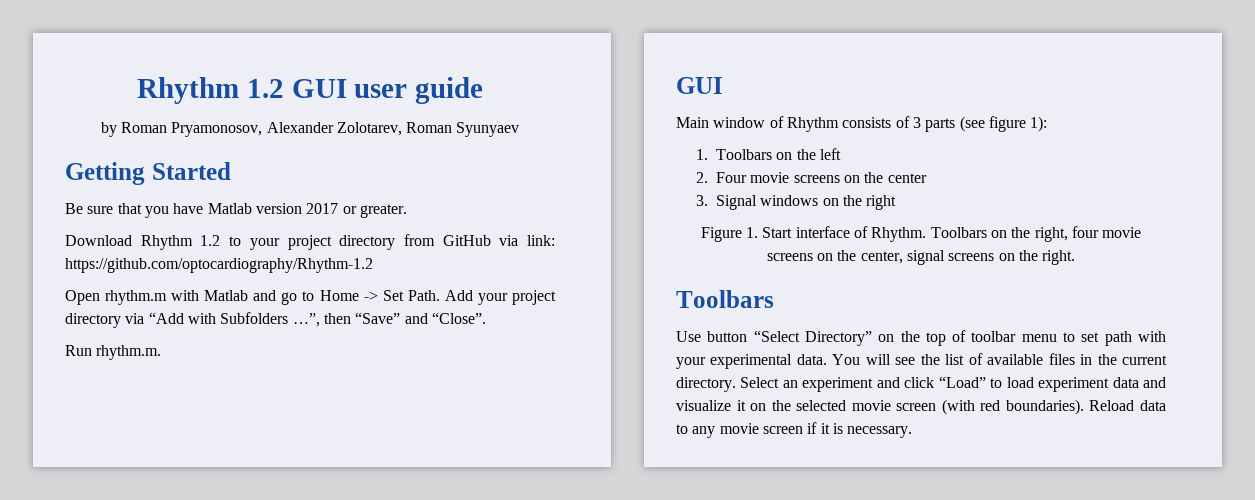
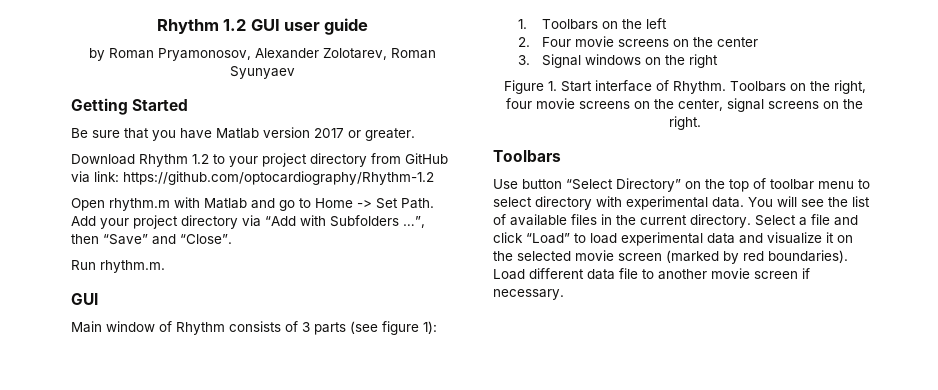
- Use button “Select Directory” on the top of toolbar menu to set path with your experimental data.
+ Use button “Select Directory” on the top of toolbar menu to select directory with experimental data.
- Select an experiment and click “Load” to load experiment data and visualize it on the selected movie screen (with red boundaries). Reload data to any movie screen if it is necessary.
+ Select a file and click “Load” to load experimental data and visualize it on the selected movie screen (marked by red boundaries). Load different data file to another movie screen if necessary.

